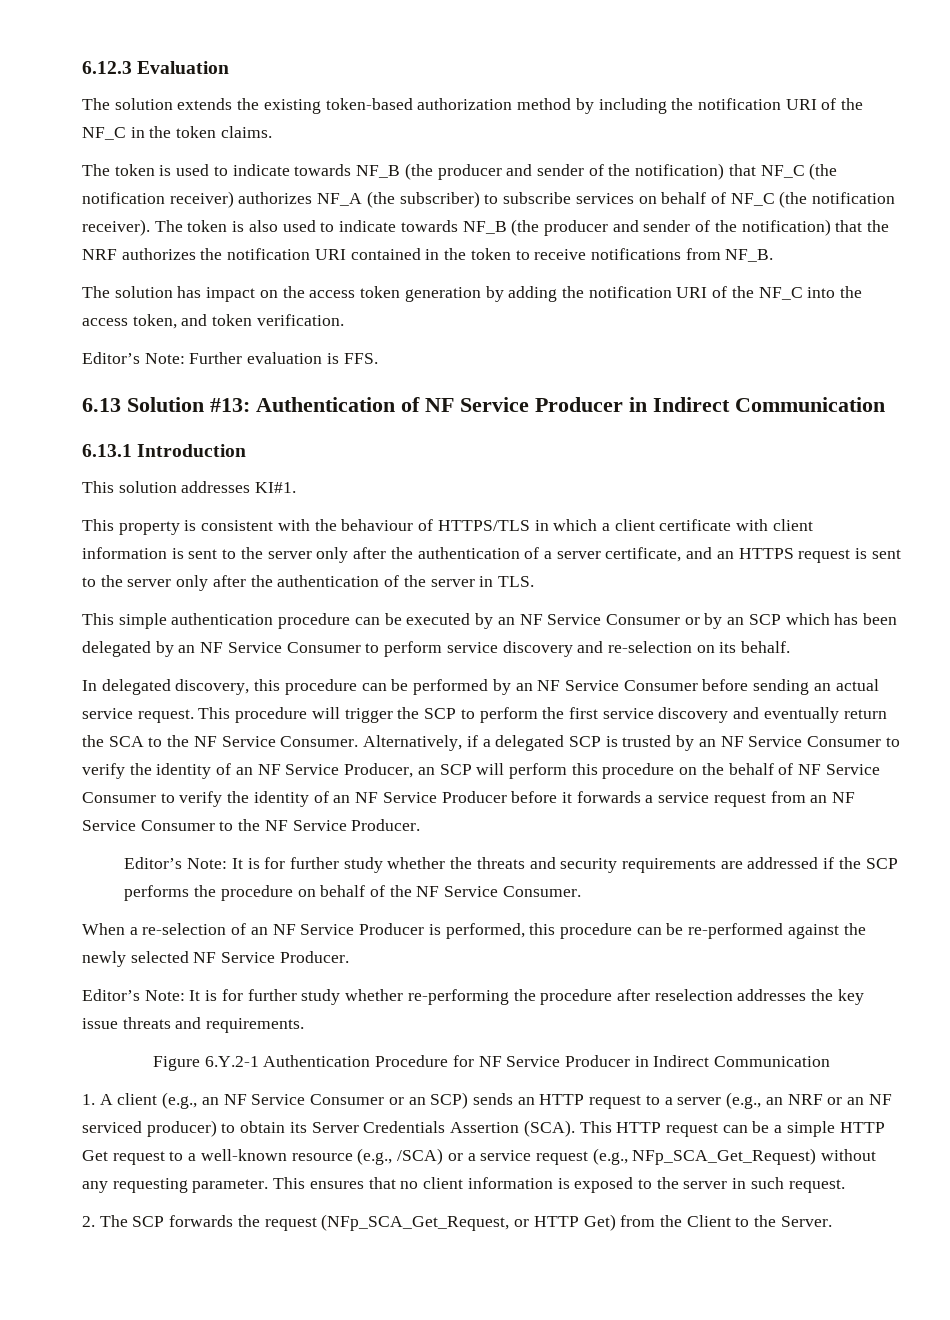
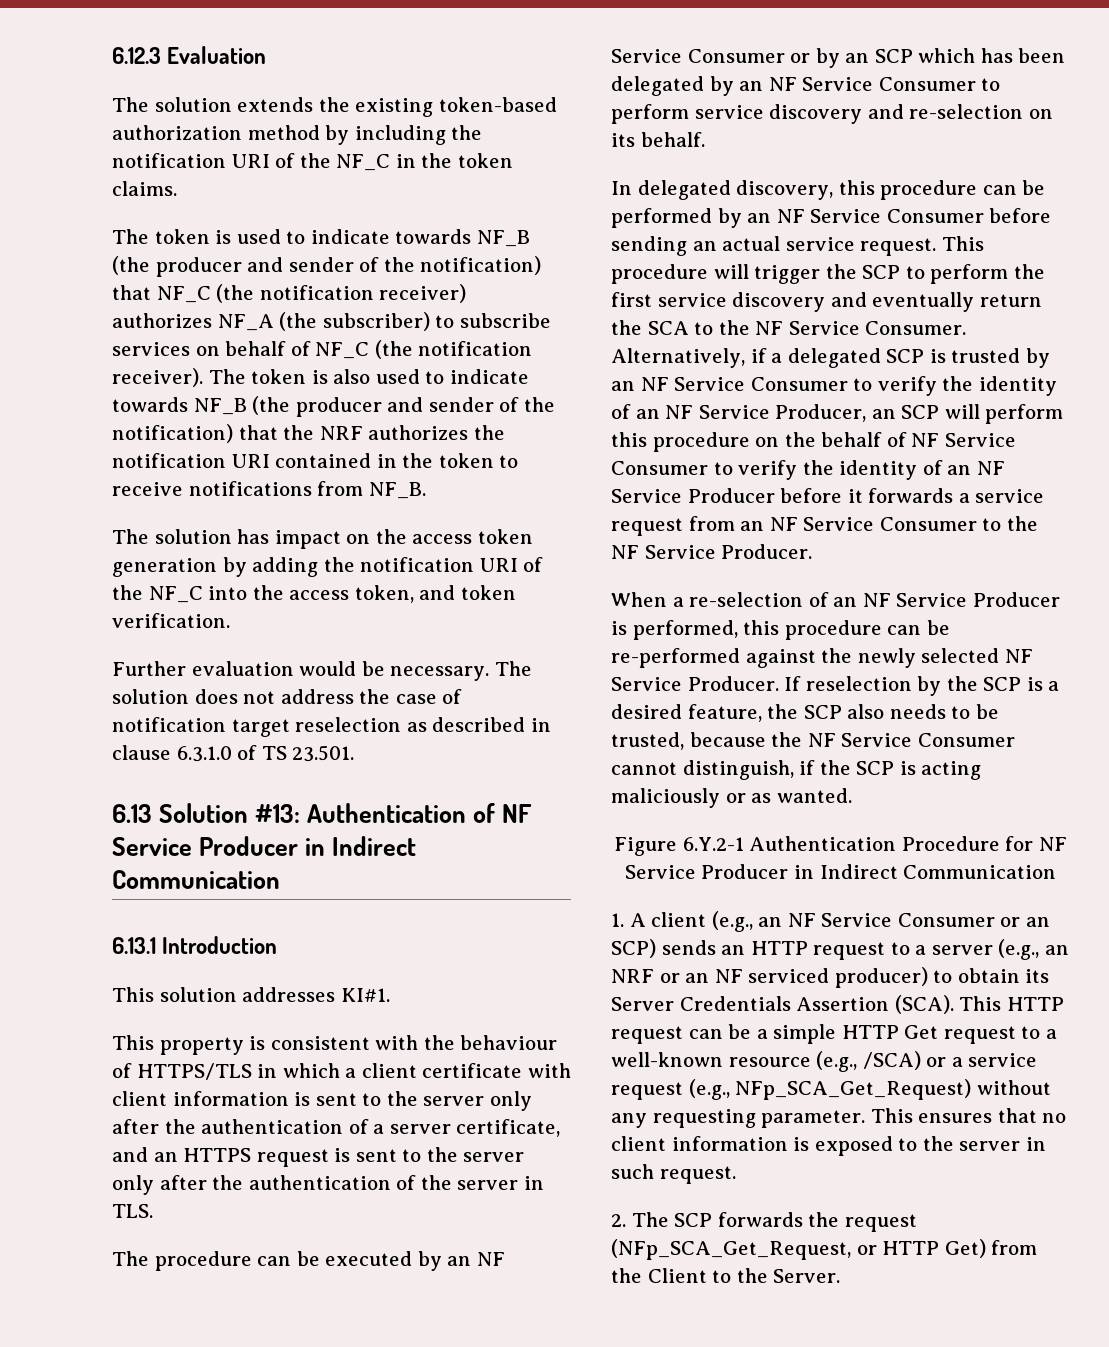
- Editor’s Note: Further evaluation is FFS.
+ Further evaluation would be necessary. The solution does not address the case of notification target reselection as described in clause 6.3.1.0 of TS 23.501.
- This simple authentication procedure can be executed by an NF Service Consumer or by an SCP which has been delegated by an NF Service Consumer to perform service discovery and re-selection on its behalf.
+ The procedure can be executed by an NF Service Consumer or by an SCP which has been delegated by an NF Service Consumer to perform service discovery and re-selection on its behalf.
- Editor’s Note: It is for further study whether the threats and security requirements are addressed if the SCP performs the procedure on behalf of the NF Service Consumer.
- When a re-selection of an NF Service Producer is performed, this procedure can be re-performed against the newly selected NF Service Producer.
- Editor’s Note: It is for further study whether re-performing the procedure after reselection addresses the key issue threats and requirements.
+ When a re-selection of an NF Service Producer is performed, this procedure can be re-performed against the newly selected NF Service Producer. If reselection by the SCP is a desired feature, the SCP also needs to be trusted, because the NF Service Consumer cannot distinguish, if the SCP is acting maliciously or as wanted.

